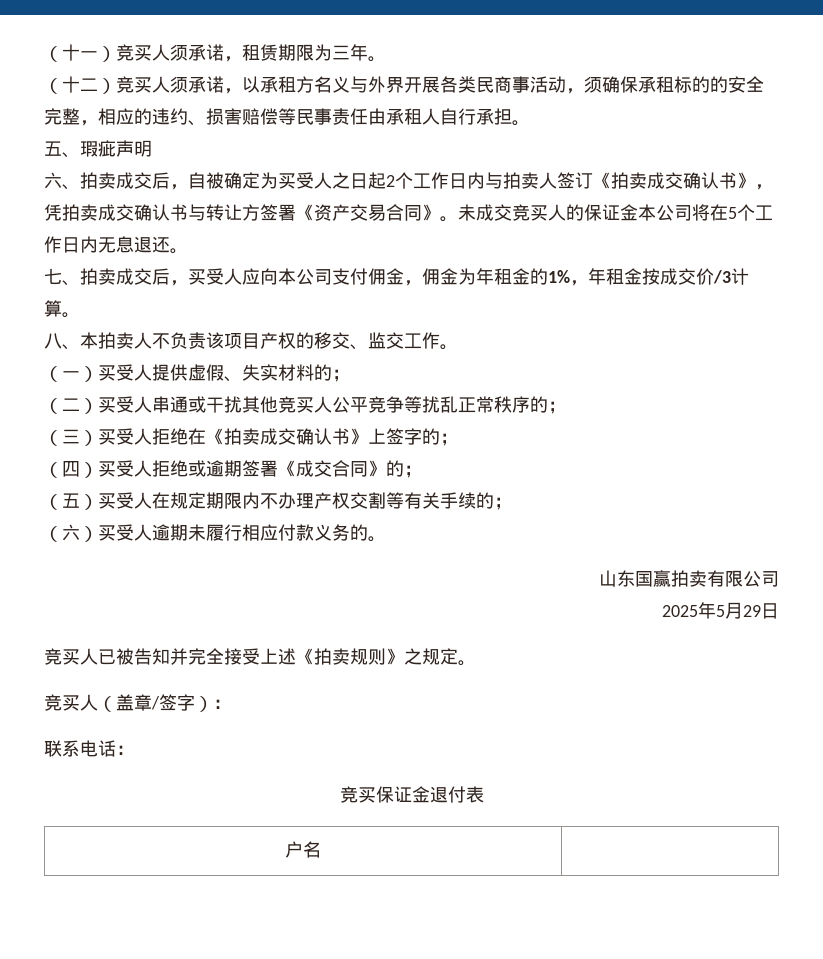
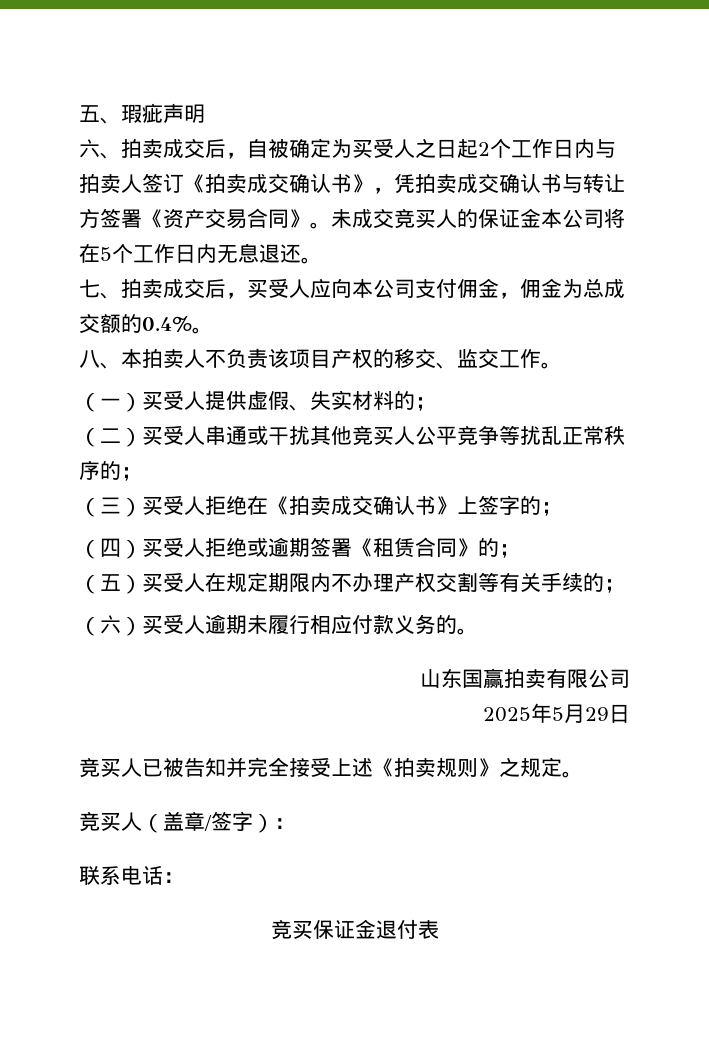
- （十一）竞买人须承诺，租赁期限为三年。
- （十二）竞买人须承诺，以承租方名义与外界开展各类民商事活动，须确保承租标的的安全完整，相应的违约、损害赔偿等民事责任由承租人自行承担。
- 七、拍卖成交后，买受人应向本公司支付佣金，佣金为年租金的1%，年租金按成交价/3计算。
+ 七、拍卖成交后，买受人应向本公司支付佣金，佣金为总成交额的0.4%。
- （四）买受人拒绝或逾期签署《成交合同》的；
+ （四）买受人拒绝或逾期签署《租赁合同》的；
- 户名 |

